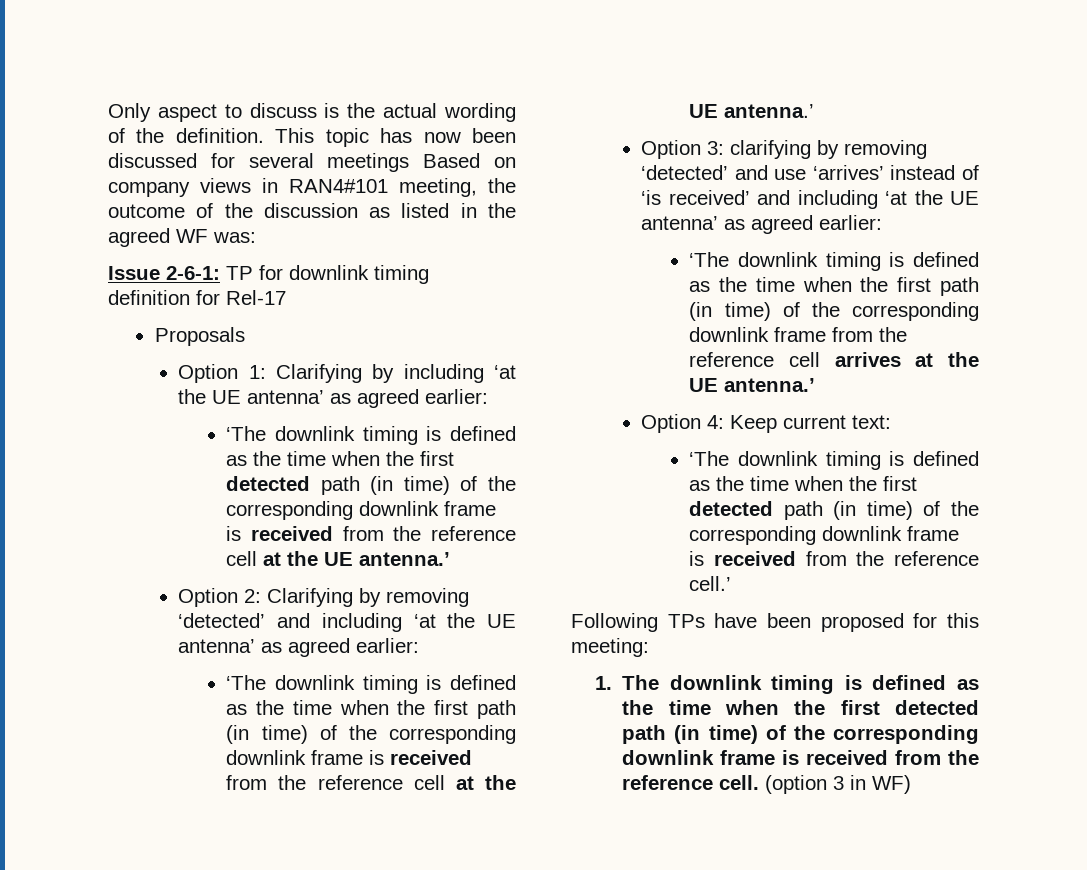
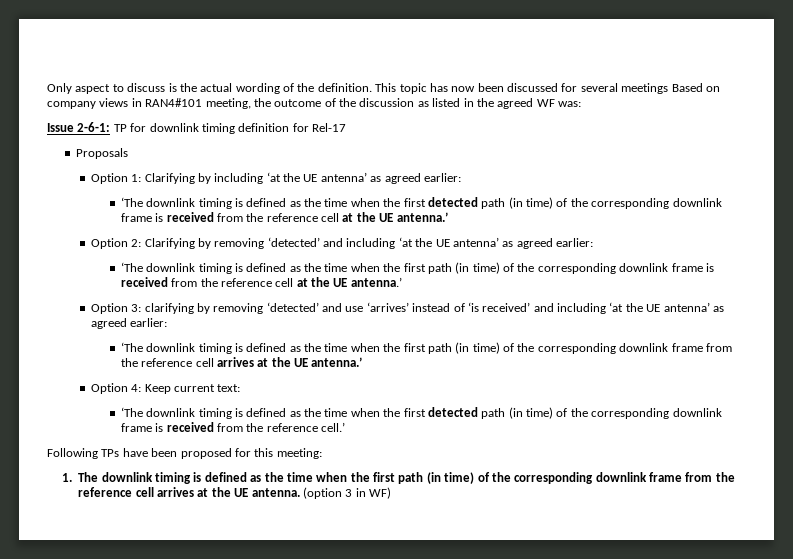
- 1. The downlink timing is defined as the time when the first detected path (in time) of the corresponding downlink frame is received from the reference cell.
+ 1. The downlink timing is defined as the time when the first path (in time) of the corresponding downlink frame from the reference cell arrives at the UE antenna.

